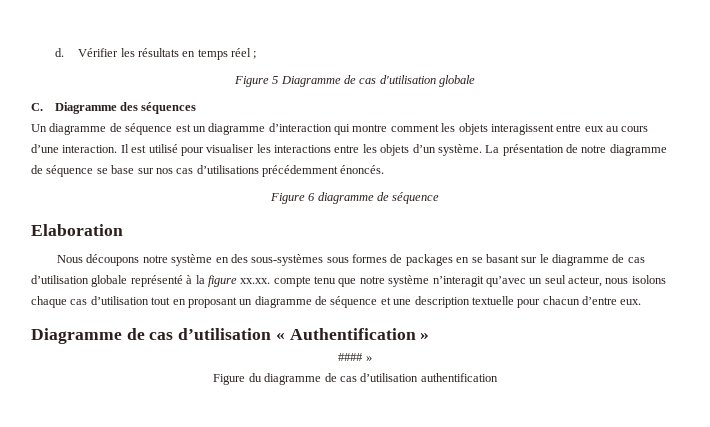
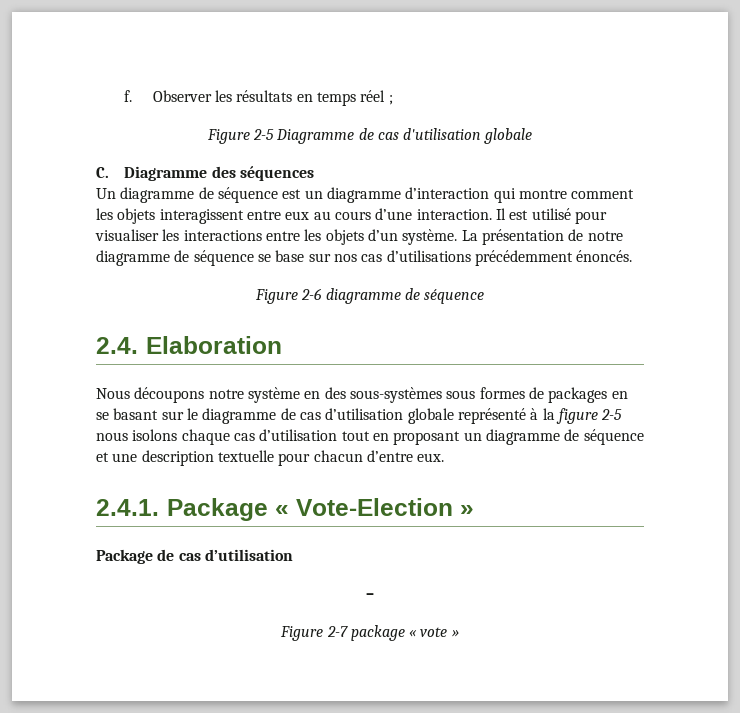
- d. Vérifier les résultats en temps réel ;
+ f. Observer les résultats en temps réel ;
- Figure 5 Diagramme de cas d'utilisation globale
+ Figure 2-5 Diagramme de cas d'utilisation globale
- Figure 6 diagramme de séquence
+ Figure 2-6 diagramme de séquence
- Elaboration
+ 2.4. Elaboration
- Nous découpons notre système en des sous-systèmes sous formes de packages en se basant sur le diagramme de cas d’utilisation globale représenté à la figure xx.xx. compte tenu que notre système n’interagit qu’avec un seul acteur, nous isolons chaque cas d’utilisation tout en proposant un diagramme de séquence et une description textuelle pour chacun d’entre eux.
+ Nous découpons notre système en des sous-systèmes sous formes de packages en se basant sur le diagramme de cas d’utilisation globale représenté à la figure 2-5 nous isolons chaque cas d’utilisation tout en proposant un diagramme de séquence et une description textuelle pour chacun d’entre eux.
- Diagramme de cas d’utilisation « Authentification »
- #### »
- Figure du diagramme de cas d’utilisation authentification
+ 2.4.1. Package « Vote-Election »
+ Package de cas d’utilisation
+ –
+ Figure 2-7 package « vote »

